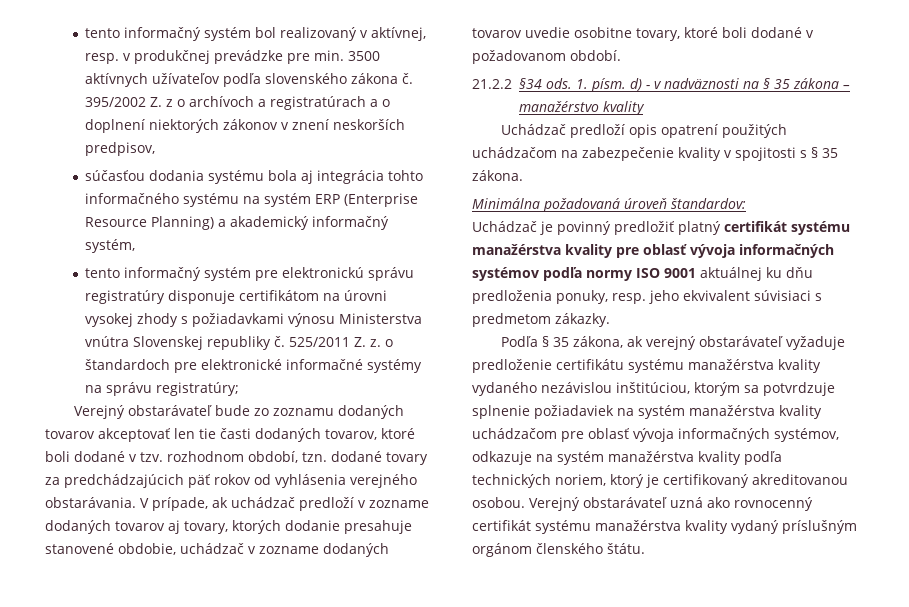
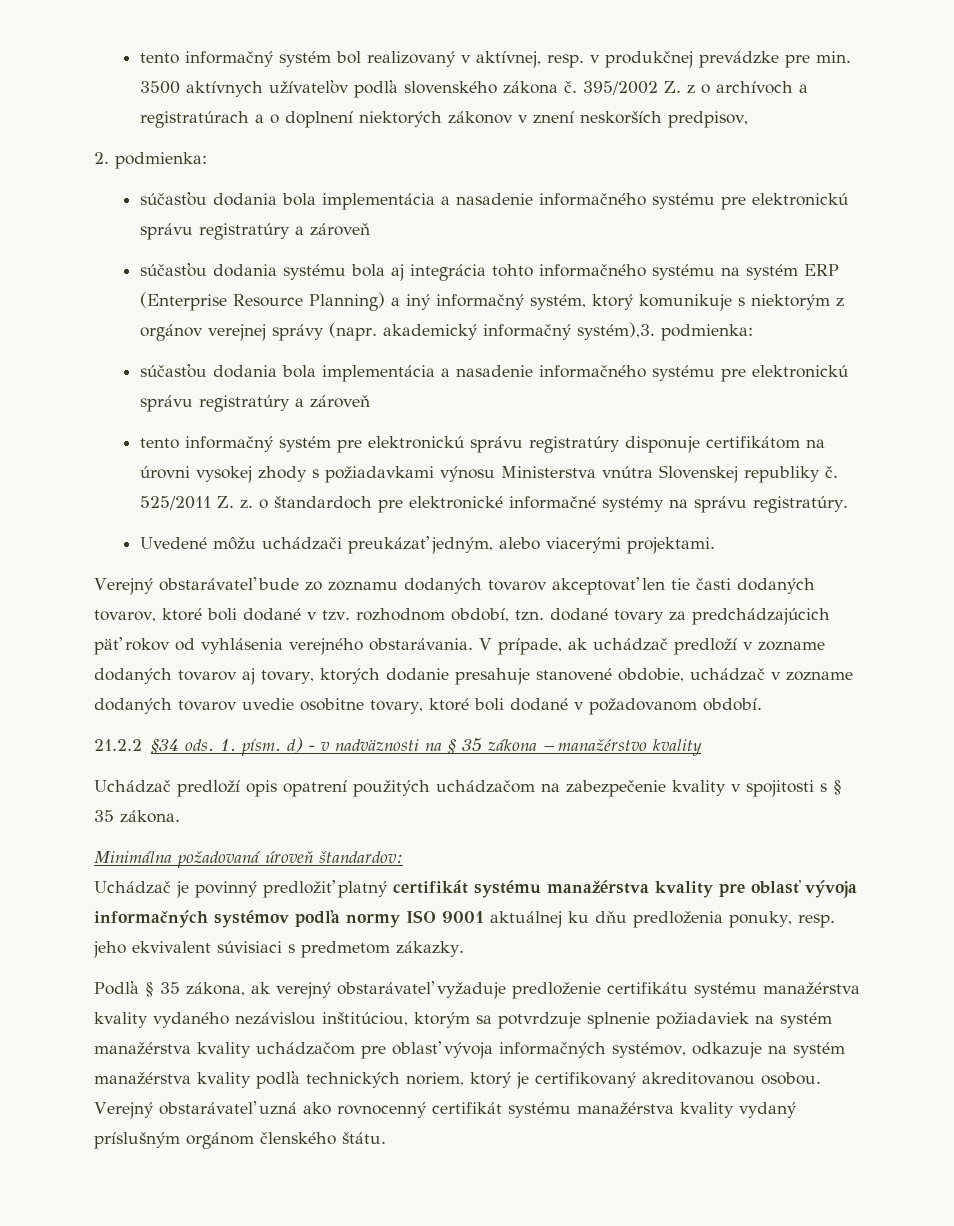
+ 2. podmienka:
+ súčasťou dodania bola implementácia a nasadenie informačného systému pre elektronickú správu registratúry a zároveň
- súčasťou dodania systému bola aj integrácia tohto informačného systému na systém ERP (Enterprise Resource Planning) a akademický informačný systém,
+ súčasťou dodania systému bola aj integrácia tohto informačného systému na systém ERP (Enterprise Resource Planning) a iný informačný systém, ktorý komunikuje s niektorým z orgánov verejnej správy (napr. akademický informačný systém),3. podmienka:
+ súčasťou dodania bola implementácia a nasadenie informačného systému pre elektronickú správu registratúry a zároveň
- 525/2011 Z. z. o štandardoch pre elektronické informačné systémy na správu registratúry;
+ 525/2011 Z. z. o štandardoch pre elektronické informačné systémy na správu registratúry.
+ Uvedené môžu uchádzači preukázať jedným, alebo viacerými projektami.

